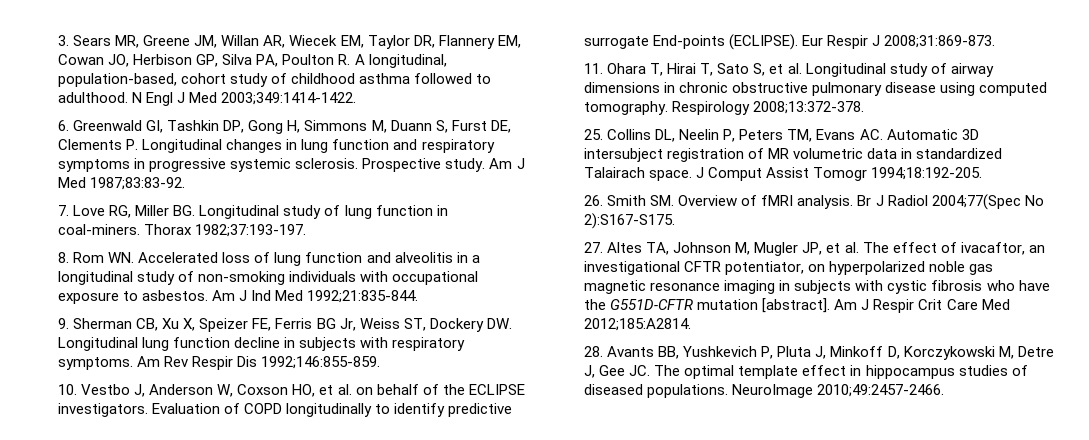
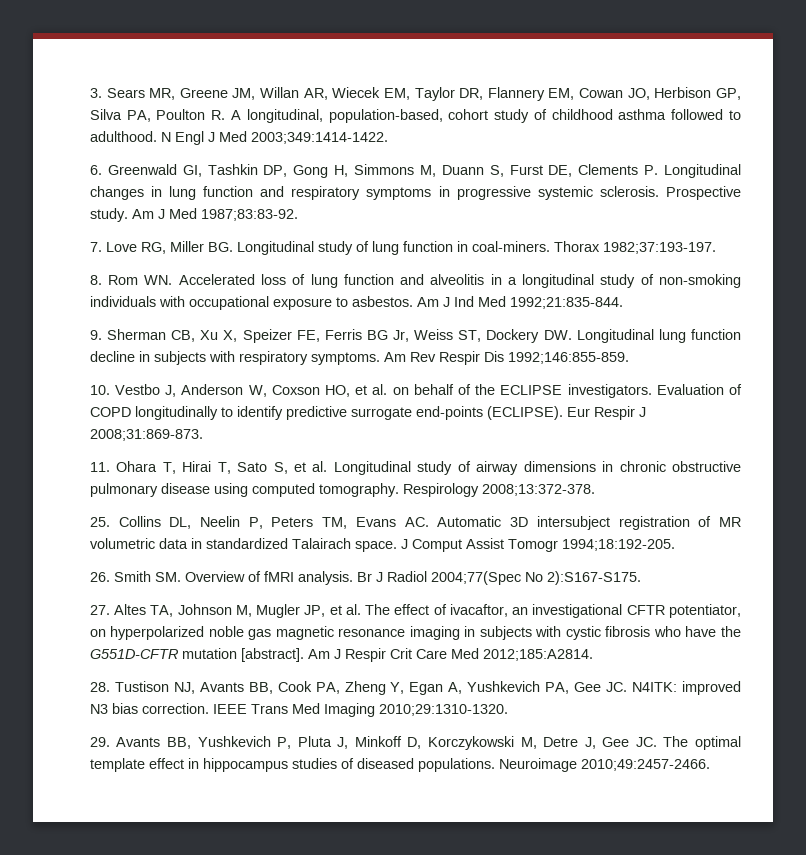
- Evaluation of COPD longitudinally to identify predictive surrogate End-points (ECLIPSE).
+ Evaluation of COPD longitudinally to identify predictive surrogate end-points (ECLIPSE).
- 28. Avants BB, Yushkevich P, Pluta J, Minkoff D, Korczykowski M, Detre J, Gee JC. The optimal template effect in hippocampus studies of diseased populations.
+ 28. Tustison NJ, Avants BB, Cook PA, Zheng Y, Egan A, Yushkevich PA, Gee JC. N4ITK: improved N3 bias correction. IEEE Trans Med Imaging 2010;29:1310-1320.
+ 29. Avants BB, Yushkevich P, Pluta J, Minkoff D, Korczykowski M, Detre J, Gee JC. The optimal template effect in hippocampus studies of diseased populations.
- NeuroImage 2010;49:2457-2466.
+ Neuroimage 2010;49:2457-2466.

